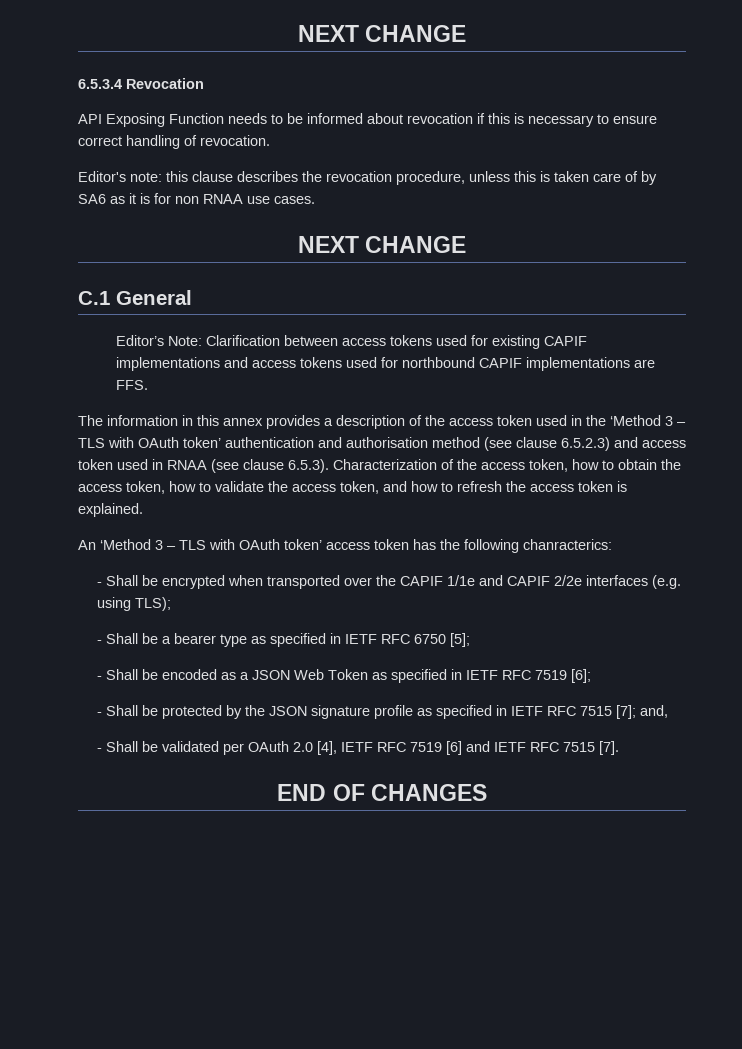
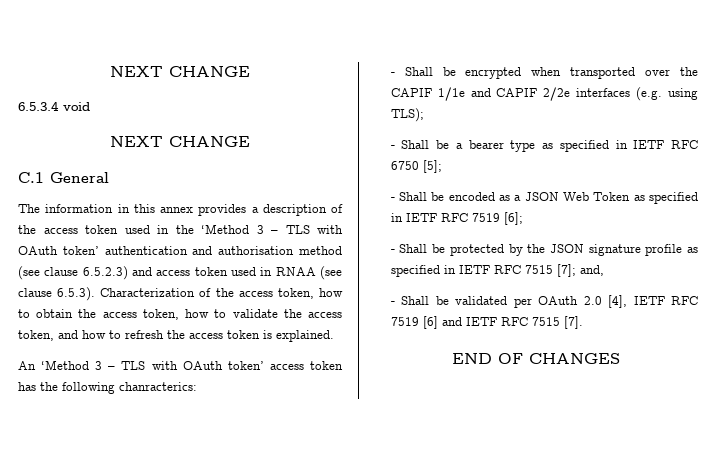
- 6.5.3.4 Revocation
- API Exposing Function needs to be informed about revocation if this is necessary to ensure correct handling of revocation.
- Editor's note: this clause describes the revocation procedure, unless this is taken care of by SA6 as it is for non RNAA use cases.
+ 6.5.3.4 void
  NEXT CHANGE
  C.1 General
- Editor’s Note: Clarification between access tokens used for existing CAPIF implementations and access tokens used for northbound CAPIF implementations are FFS.

